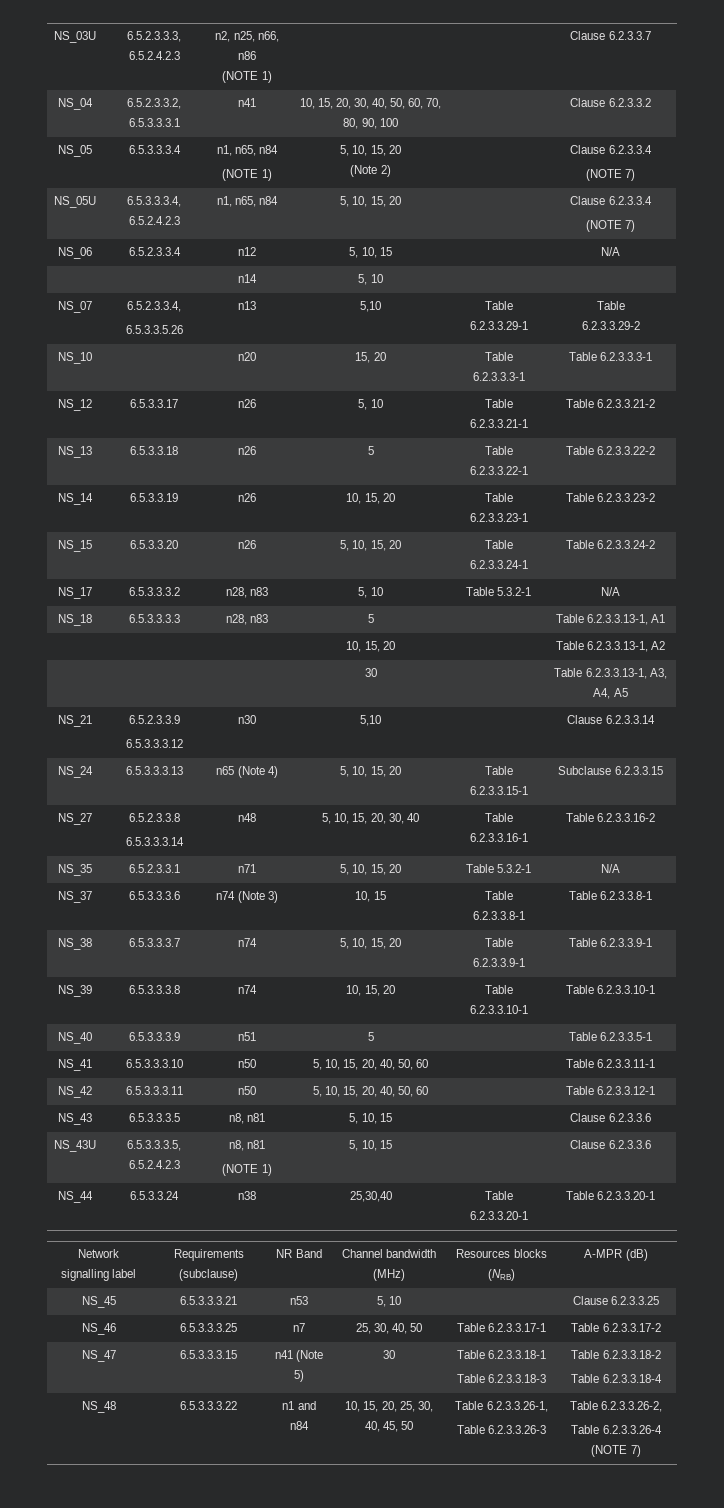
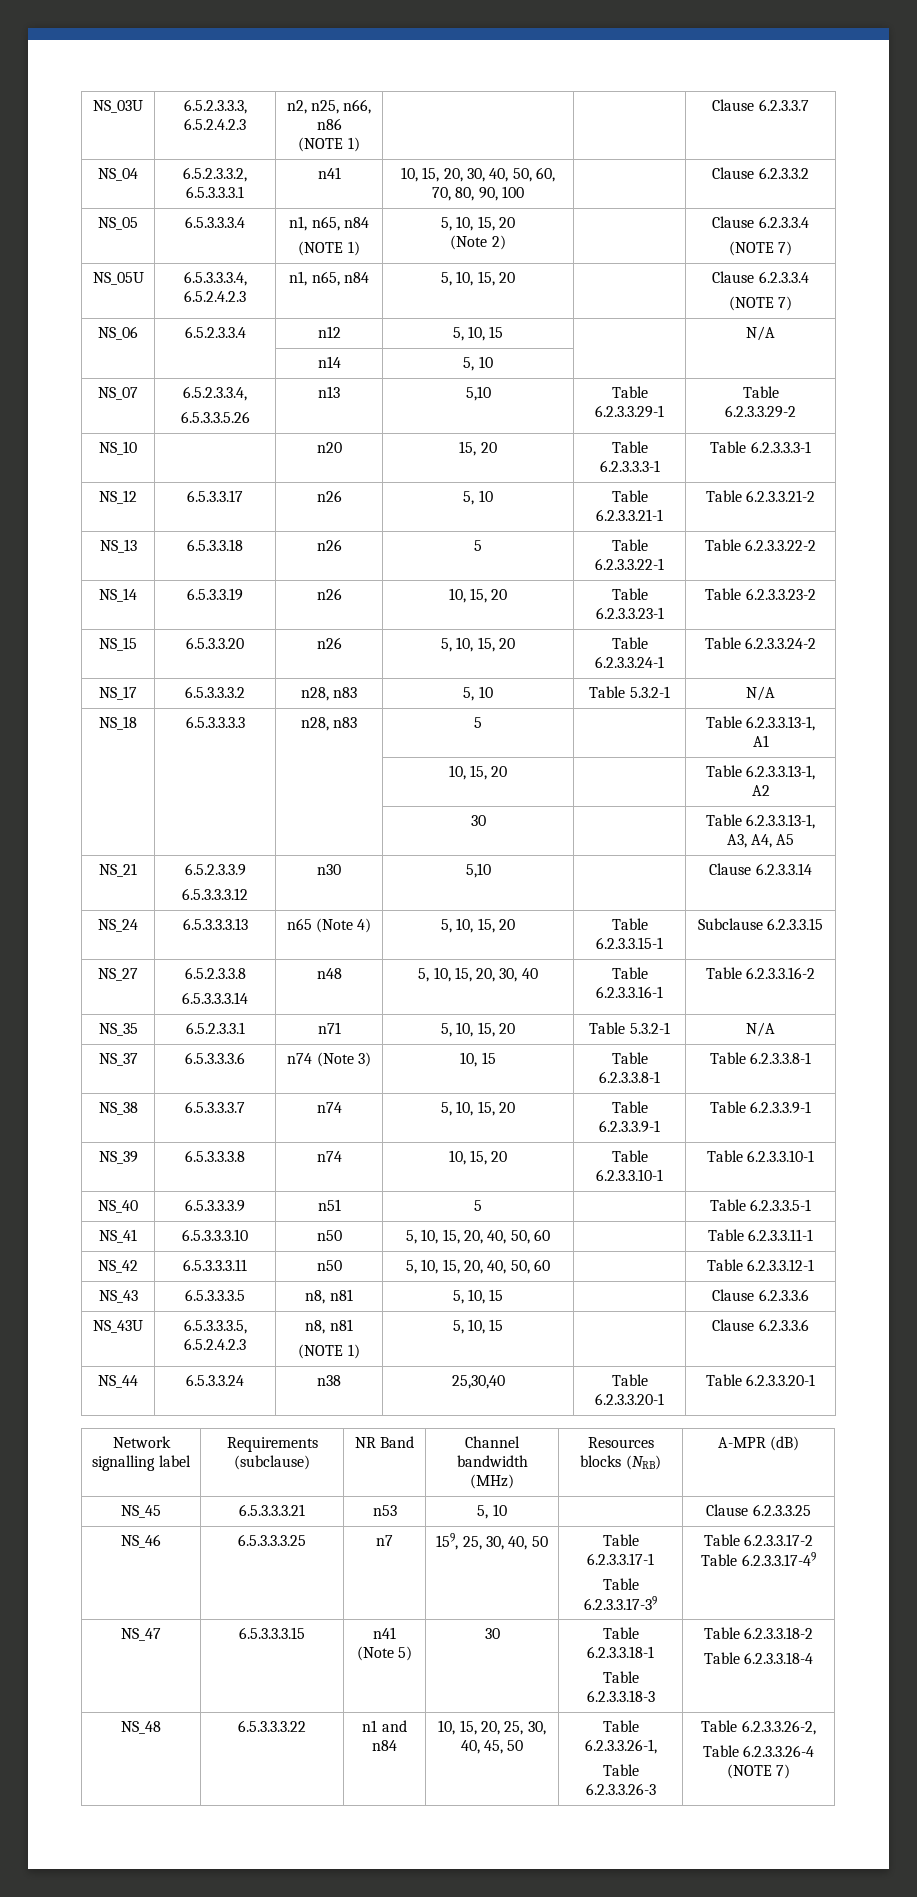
- NS_46 | 6.5.3.3.3.25 | n7 | 25, 30, 40, 50 | Table 6.2.3.3.17-1 | Table 6.2.3.3.17-2
+ NS_46 | 6.5.3.3.3.25 | n7 | 159, 25, 30, 40, 50 | Table 6.2.3.3.17-1
+ Table 6.2.3.3.17-39 | Table 6.2.3.3.17-2 Table 6.2.3.3.17-49

